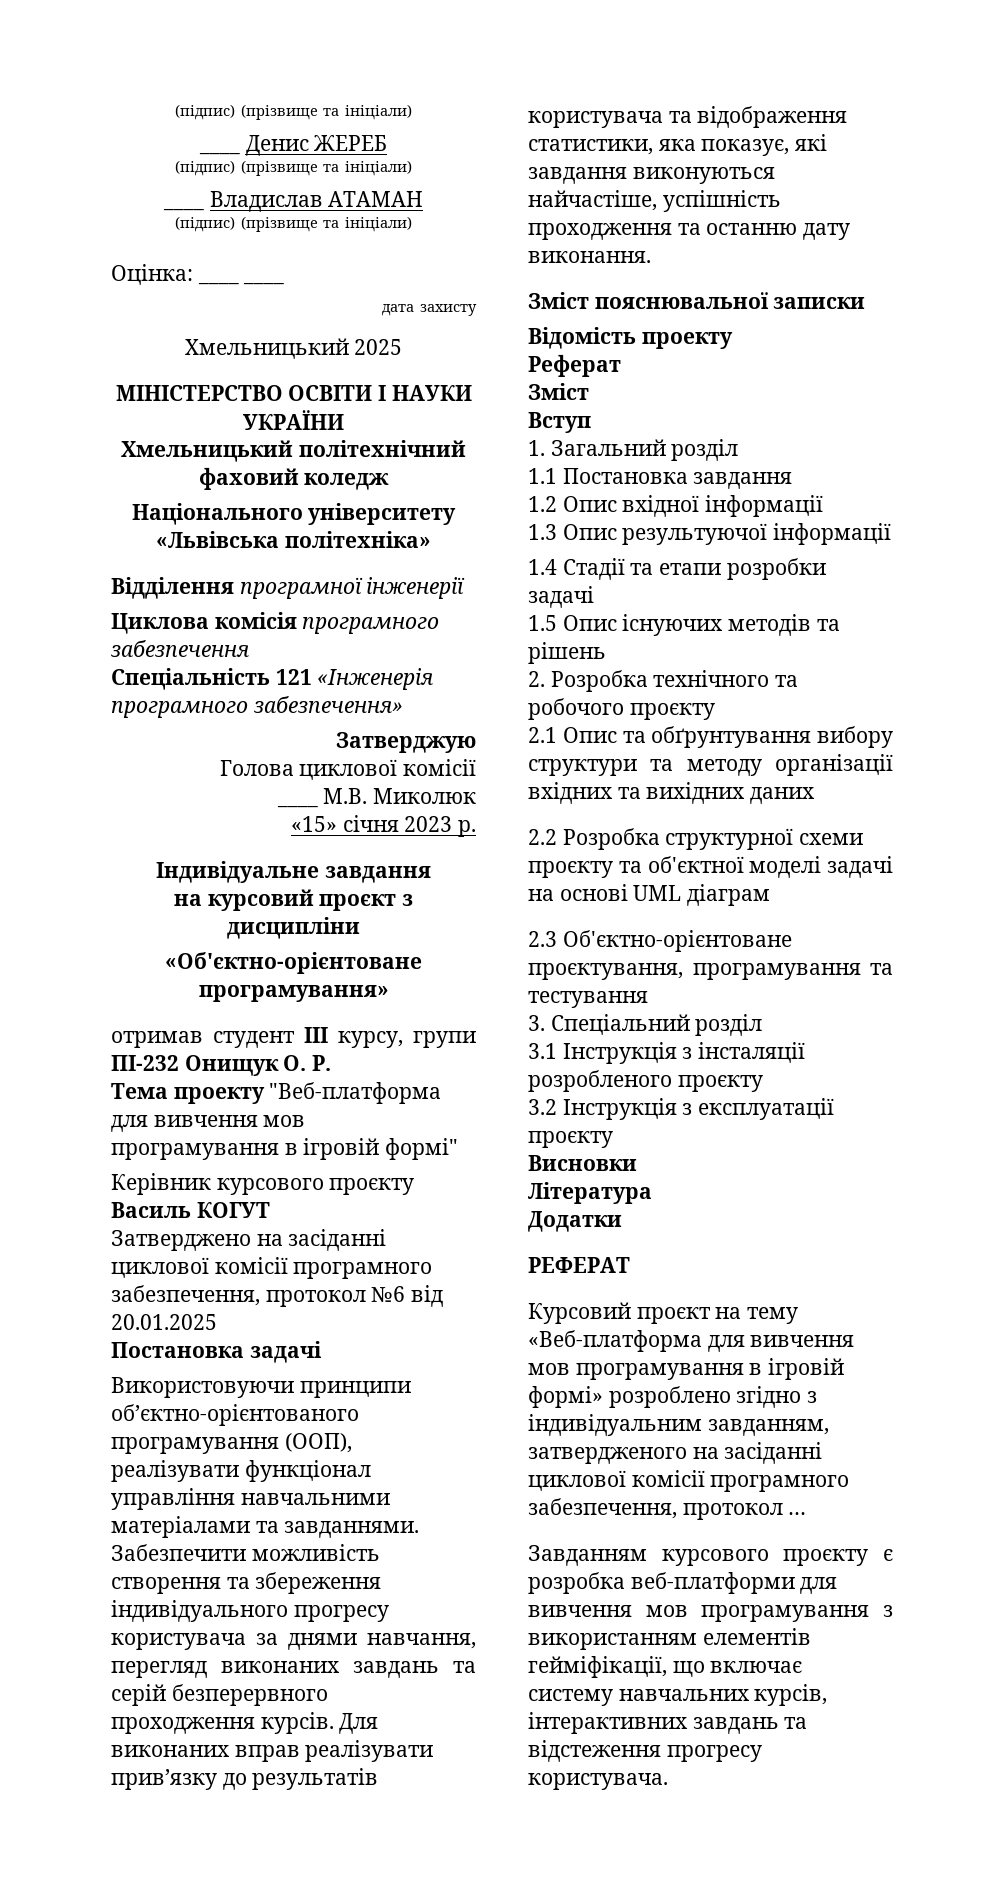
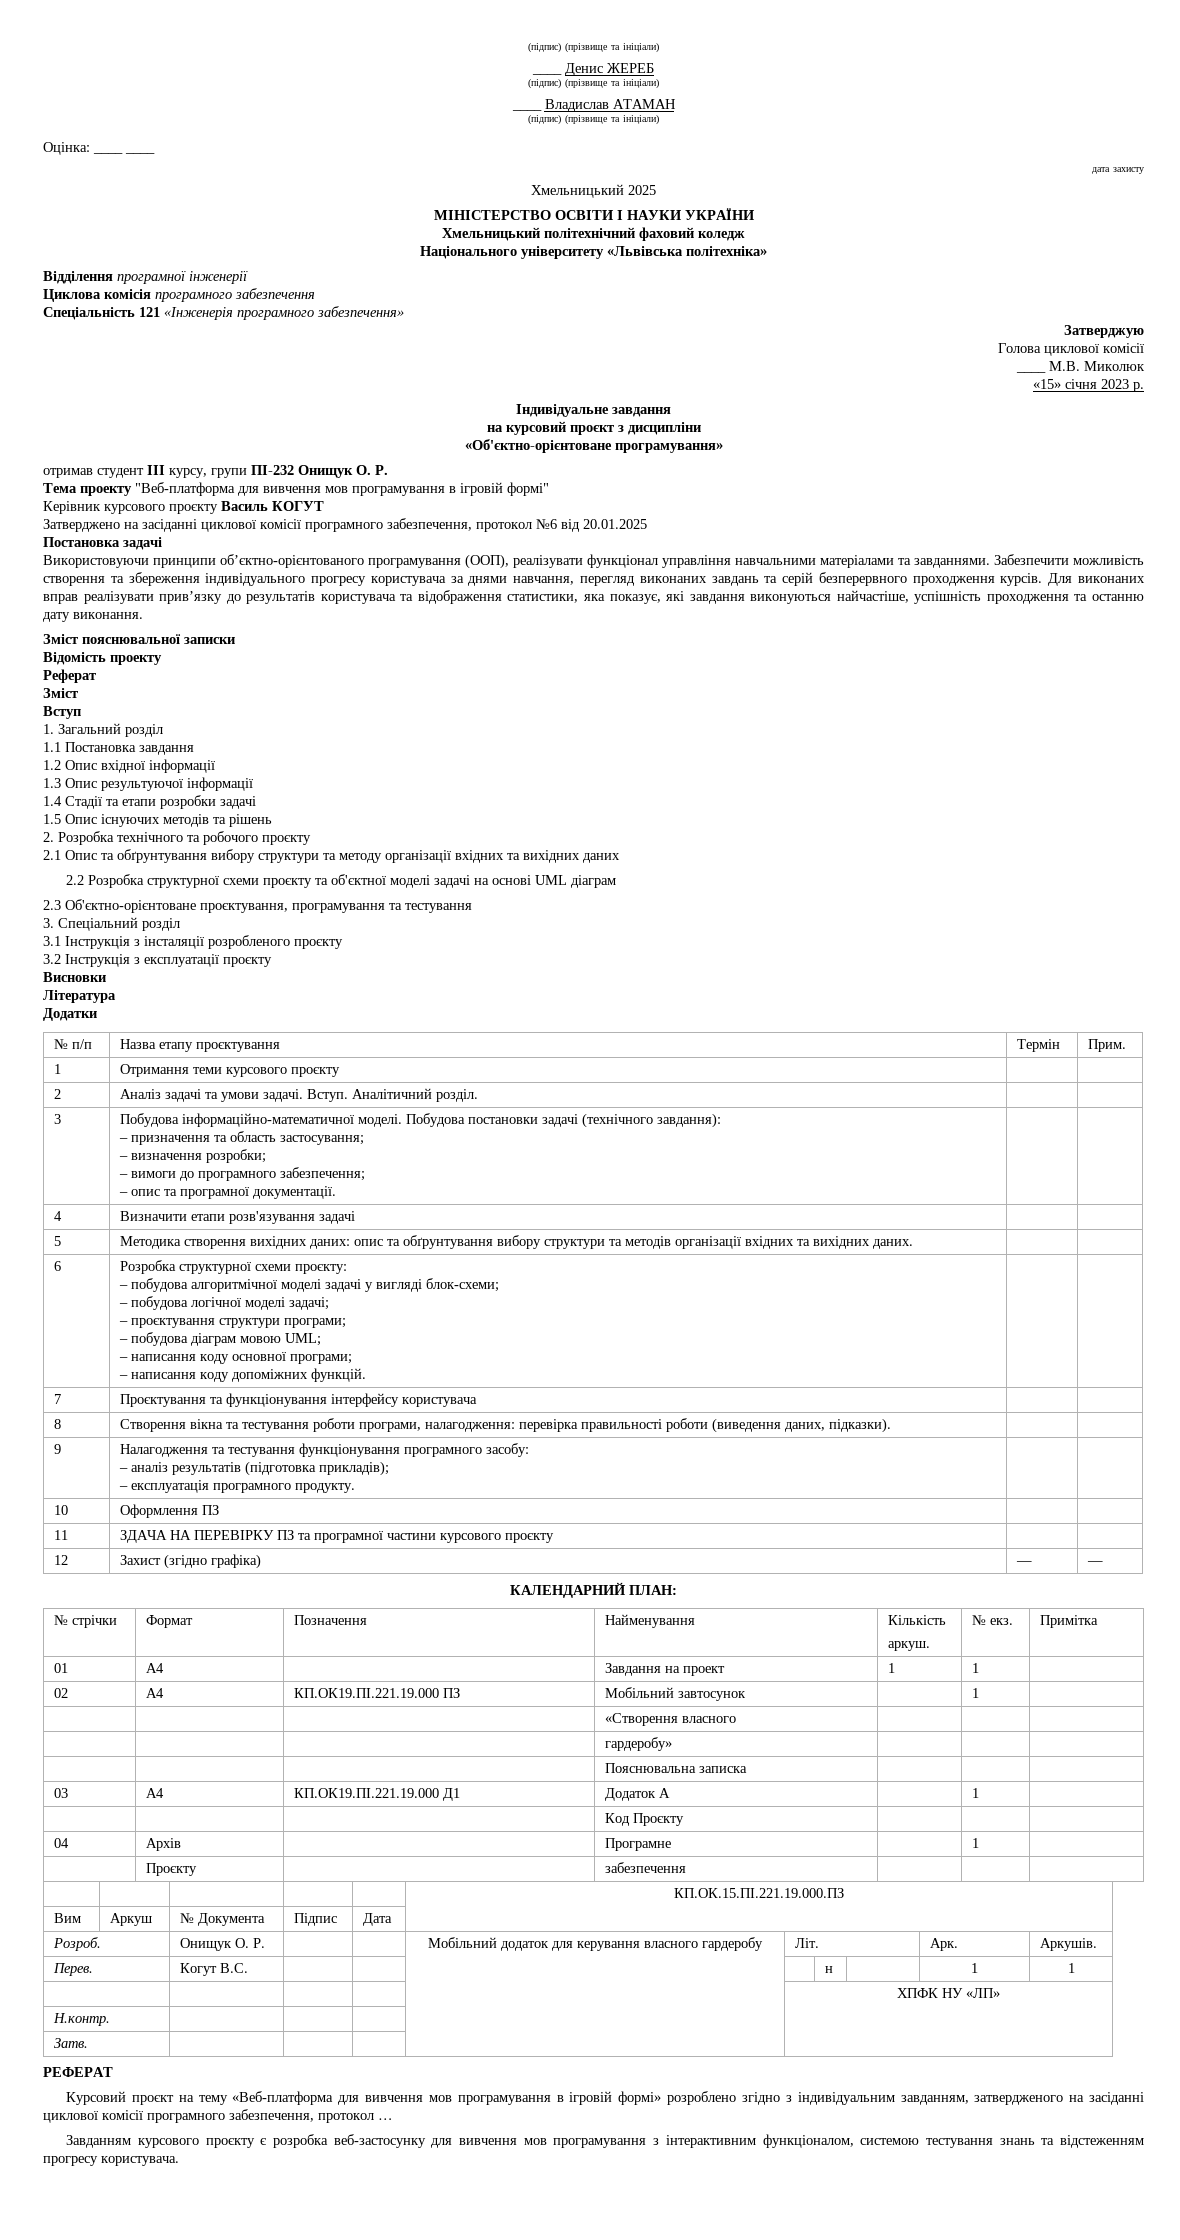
+ № п/п | Назва етапу проєктування | Термін | Прим.
+ 1 | Отримання теми курсового проєкту | |
+ 2 | Аналіз задачі та умови задачі. Вступ. Аналітичний розділ. | |
+ 3 | Побудова інформаційно-математичної моделі. Побудова постановки задачі (технічного завдання):
+ – призначення та область застосування;
+ – визначення розробки;
+ – вимоги до програмного забезпечення;
+ – опис та програмної документації. | |
+ 4 | Визначити етапи розв'язування задачі | |
+ 5 | Методика створення вихідних даних: опис та обґрунтування вибору структури та методів організації вхідних та вихідних даних. | |
+ 6 | Розробка структурної схеми проєкту:
+ – побудова алгоритмічної моделі задачі у вигляді блок-схеми;
+ – побудова логічної моделі задачі;
+ – проєктування структури програми;
+ – побудова діаграм мовою UML;
+ – написання коду основної програми;
+ – написання коду допоміжних функцій. | |
+ 7 | Проєктування та функціонування інтерфейсу користувача | |
+ 8 | Створення вікна та тестування роботи програми, налагодження: перевірка правильності роботи (виведення даних, підказки). | |
+ 9 | Налагодження та тестування функціонування програмного засобу:
+ – аналіз результатів (підготовка прикладів);
+ – експлуатація програмного продукту. | |
+ 10 | Оформлення ПЗ | |
+ 11 | ЗДАЧА НА ПЕРЕВІРКУ ПЗ та програмної частини курсового проєкту | |
+ 12 | Захист (згідно графіка) | — | —
+ КАЛЕНДАРНИЙ ПЛАН:
+ № стрічки | Формат | Позначення | Найменування | Кількість
+ аркуш. | № екз. | Примітка
+ 01 | А4 | | Завдання на проект | 1 | 1 |
+ 02 | А4 | КП.ОК19.ПІ.221.19.000 ПЗ | Мобільний завтосунок | | 1 |
+ | | | «Створення власного | | |
+ | | | гардеробу» | | |
+ | | | Пояснювальна записка | | |
+ 03 | А4 | КП.ОК19.ПІ.221.19.000 Д1 | Додаток А | | 1 |
+ | | | Код Проєкту | | |
+ 04 | Архів | | Програмне | | 1 |
+ | Проєкту | | забезпечення | | |
+ | | | | | КП.ОК.15.ПІ.221.19.000.ПЗ
+ Вим | Аркуш | № Документа | Підпис | Дата |
+ Розроб. | Онищук О. Р. | | | Мобільний додаток для керування власного гардеробу | Літ. | Арк. | Аркушів.
+ Перев. | Когут В.С. | | | | | н | | 1 | 1
+ | | | | | ХПФК НУ «ЛП»
+ Н.контр. | | | | |
+ Затв. | | | | |
- Завданням курсового проєкту є розробка веб-платформи для вивчення мов програмування з використанням елементів гейміфікації, що включає систему навчальних курсів, інтерактивних завдань та відстеження прогресу користувача.
+ Завданням курсового проєкту є розробка веб-застосунку для вивчення мов програмування з інтерактивним функціоналом, системою тестування знань та відстеженням прогресу користувача.

